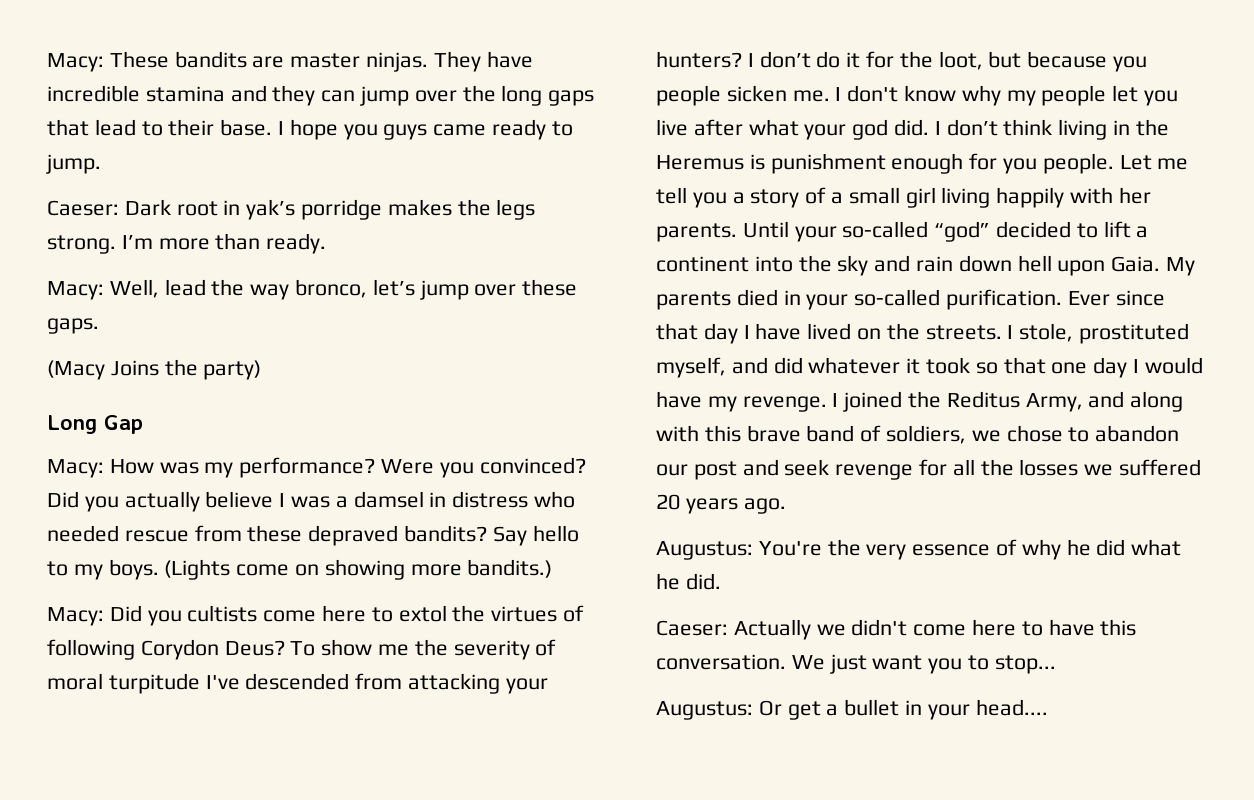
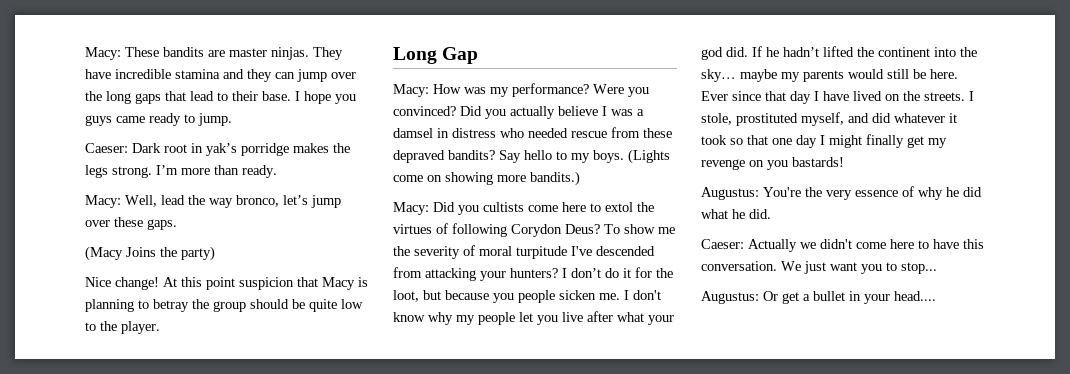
+ Nice change! At this point suspicion that Macy is planning to betray the group should be quite low to the player.
- I don’t think living in the Heremus is punishment enough for you people. Let me tell you a story of a small girl living happily with her parents. Until your so-called “god” decided to lift a continent into the sky and rain down hell upon Gaia. My parents died in your so-called purification.
+ If he hadn’t lifted the continent into the sky… maybe my parents would still be here.
- I stole, prostituted myself, and did whatever it took so that one day I would have my revenge. I joined the Reditus Army, and along with this brave band of soldiers, we chose to abandon our post and seek revenge for all the losses we suffered 20 years ago.
+ I stole, prostituted myself, and did whatever it took so that one day I might finally get my revenge on you bastards!

